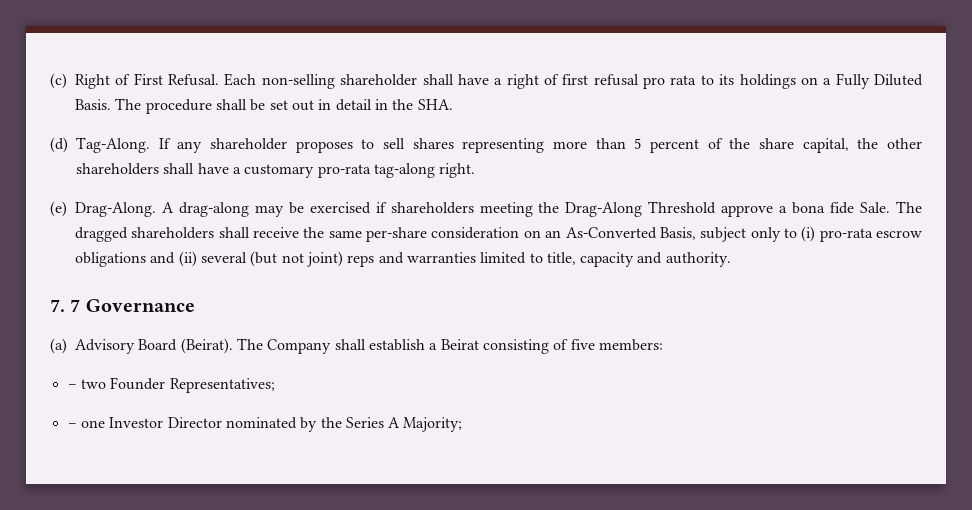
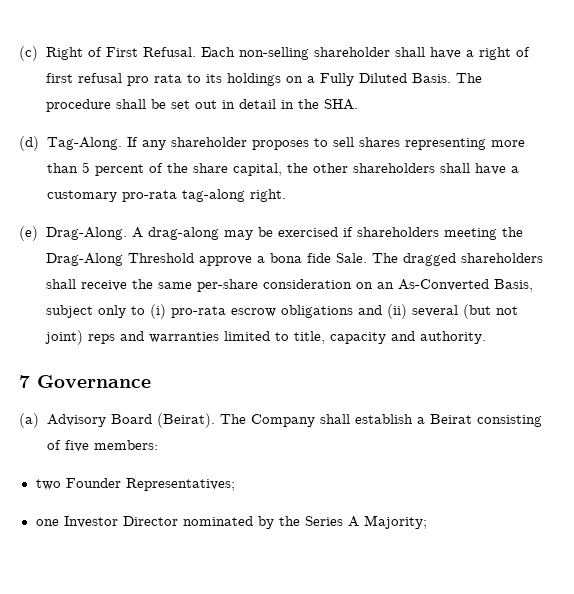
- 7. 7 Governance
+ 7 Governance
- – two Founder Representatives;
+ two Founder Representatives;
- – one Investor Director nominated by the Series A Majority;
+ one Investor Director nominated by the Series A Majority;

